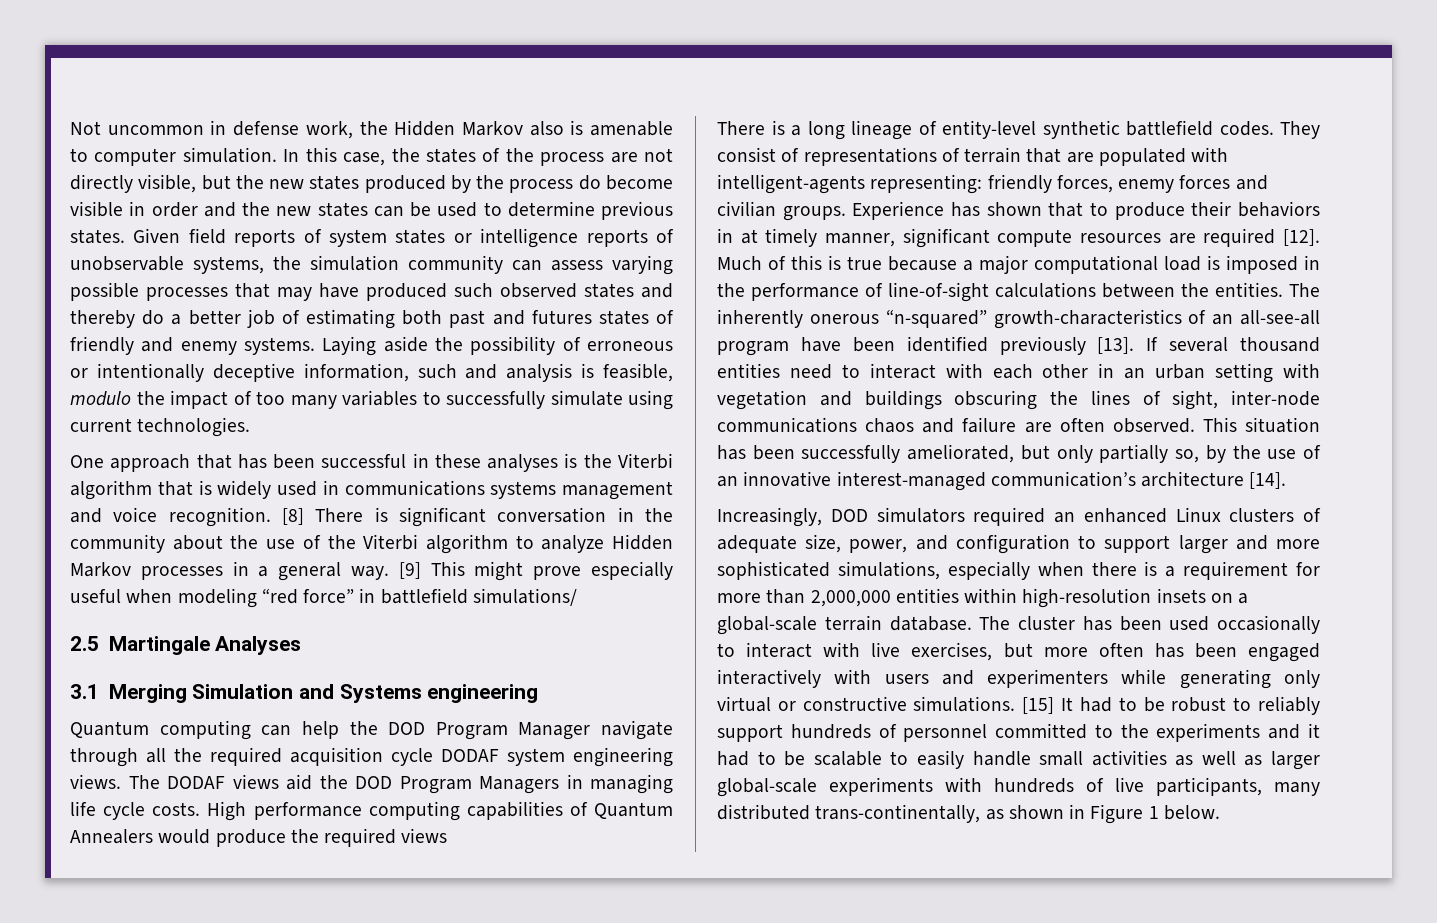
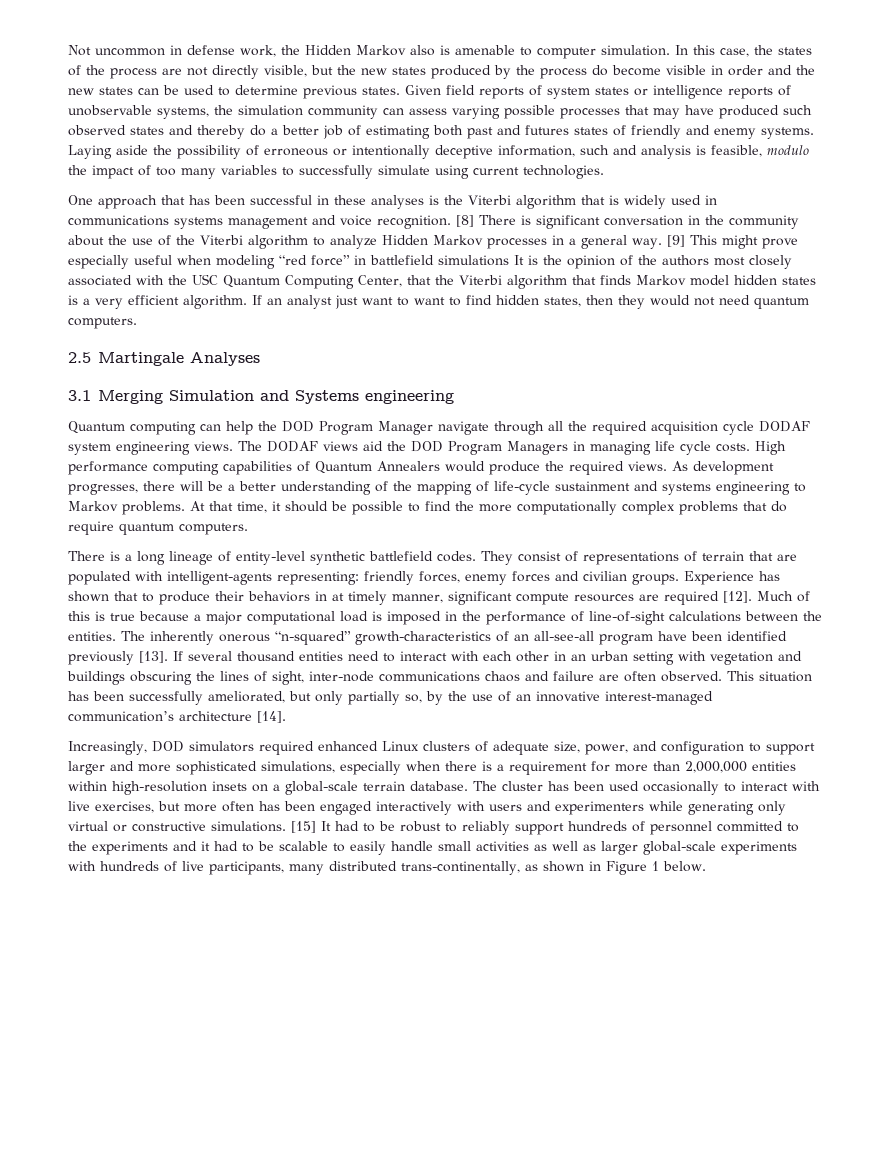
- [9] This might prove especially useful when modeling “red force” in battlefield simulations/
+ [9] This might prove especially useful when modeling “red force” in battlefield simulations It is the opinion of the authors most closely associated with the USC Quantum Computing Center, that the Viterbi algorithm that finds Markov model hidden states is a very efficient algorithm. If an analyst just want to want to find hidden states, then they would not need quantum computers.
- High performance computing capabilities of Quantum Annealers would produce the required views
+ High performance computing capabilities of Quantum Annealers would produce the required views. As development progresses, there will be a better understanding of the mapping of life-cycle sustainment and systems engineering to Markov problems. At that time, it should be possible to find the more computationally complex problems that do require quantum computers.
- Increasingly, DOD simulators required an enhanced Linux clusters of adequate size, power, and configuration to support larger and more sophisticated simulations, especially when there is a requirement for more than 2,000,000 entities within high-resolution insets on a global-scale terrain database.
+ Increasingly, DOD simulators required enhanced Linux clusters of adequate size, power, and configuration to support larger and more sophisticated simulations, especially when there is a requirement for more than 2,000,000 entities within high-resolution insets on a global-scale terrain database.

